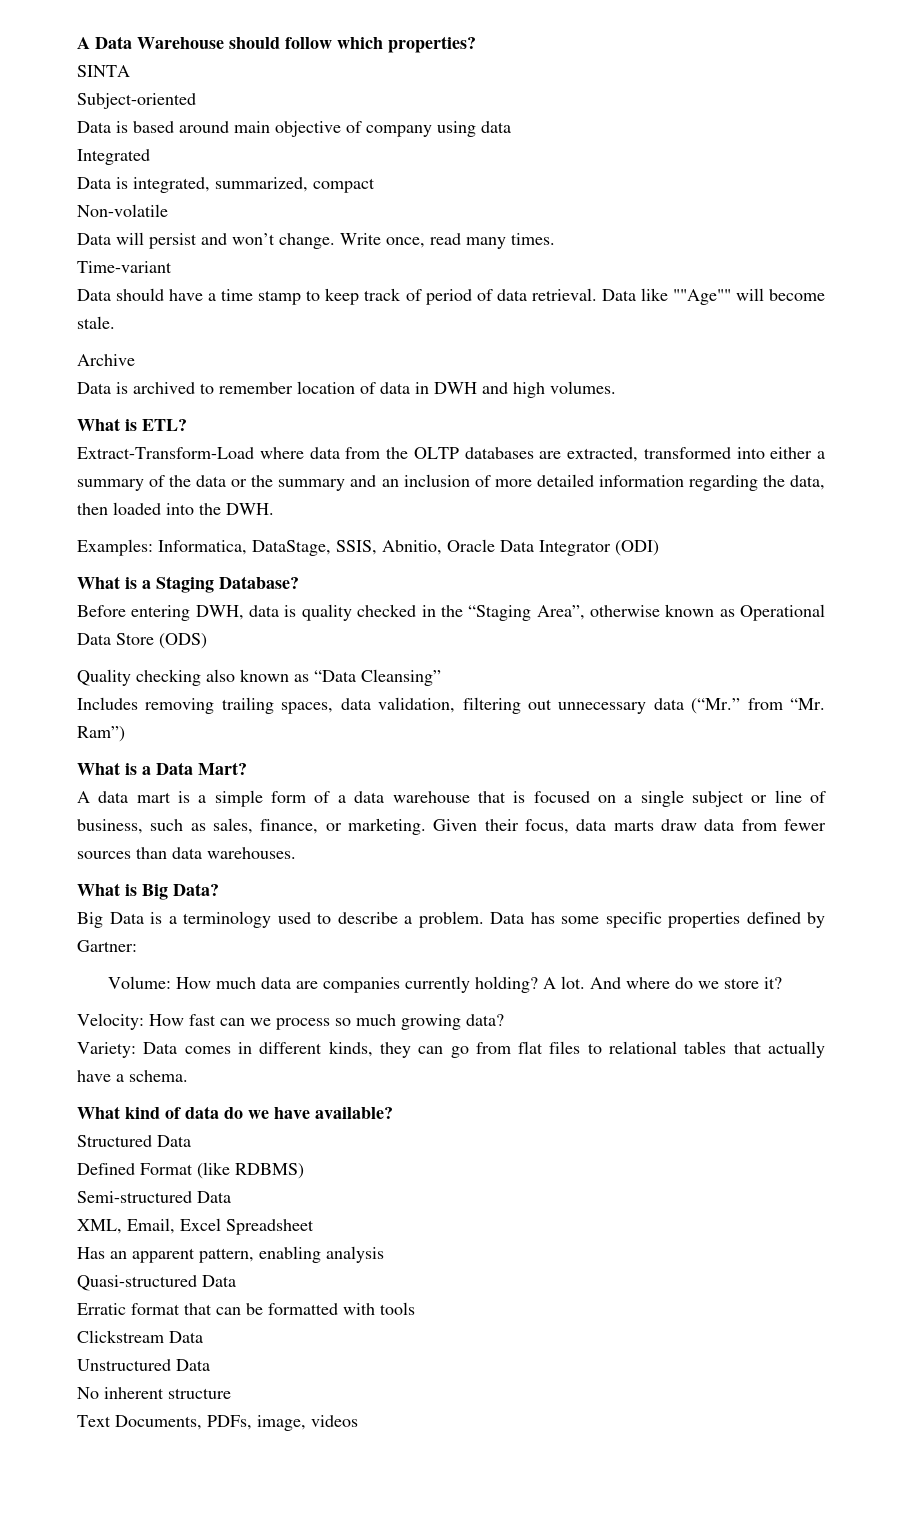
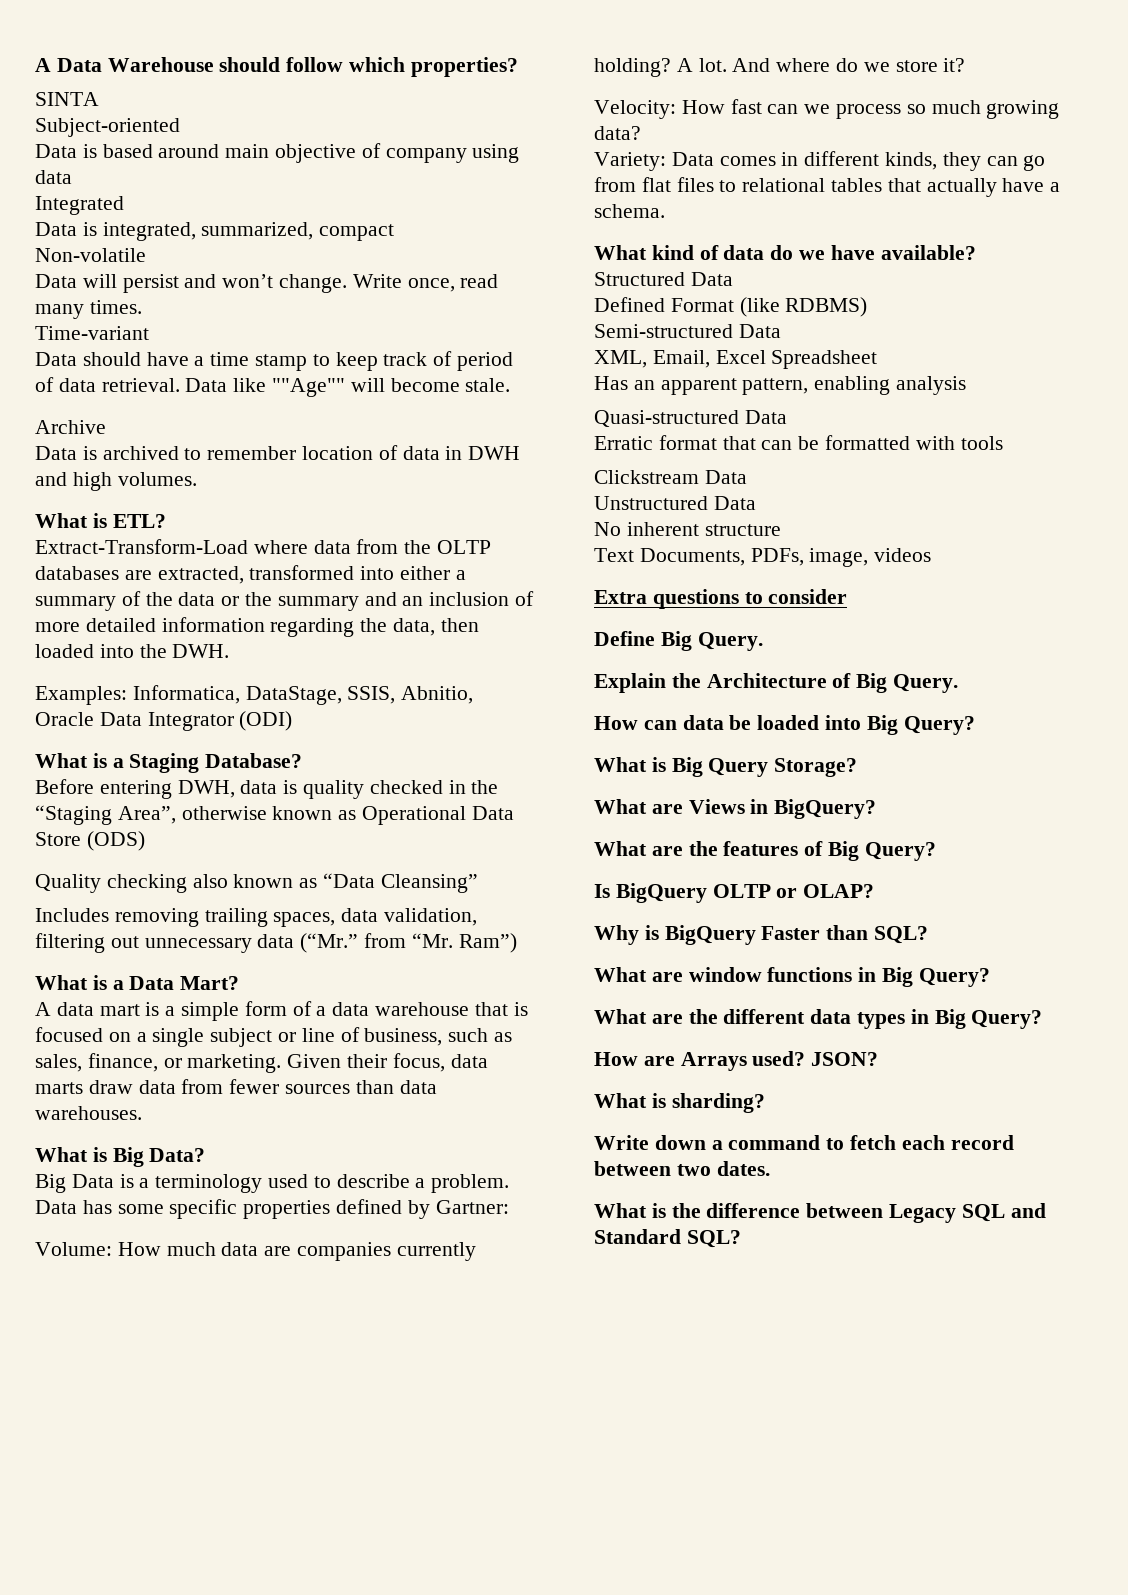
+ Extra questions to consider
+ Define Big Query.
+ Explain the Architecture of Big Query.
+ How can data be loaded into Big Query?
+ What is Big Query Storage?
+ What are Views in BigQuery?
+ What are the features of Big Query?
+ Is BigQuery OLTP or OLAP?
+ Why is BigQuery Faster than SQL?
+ What are window functions in Big Query?
+ What are the different data types in Big Query?
+ How are Arrays used? JSON?
+ What is sharding?
+ Write down a command to fetch each record between two dates.
+ What is the difference between Legacy SQL and Standard SQL?

